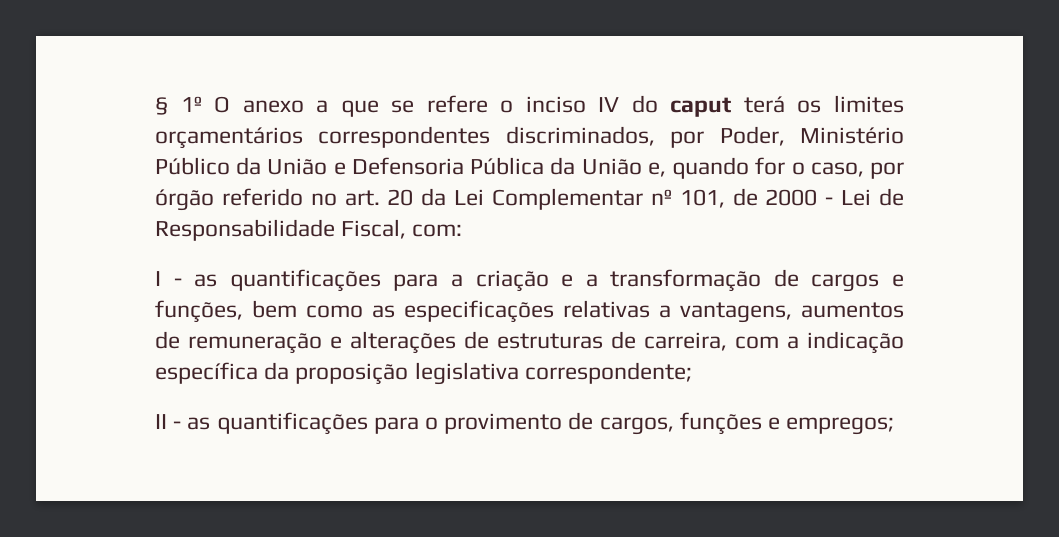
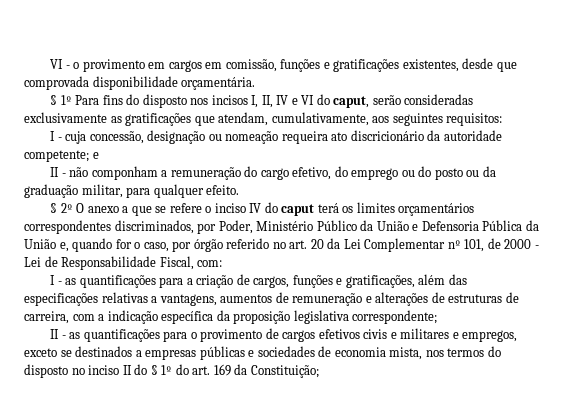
- § 1º O anexo a que se refere o inciso IV do caput terá os limites orçamentários correspondentes discriminados, por Poder, Ministério Público da União e Defensoria Pública da União e, quando for o caso, por órgão referido no art. 20 da Lei Complementar nº 101, de 2000 - Lei de Responsabilidade Fiscal, com:
+ VI - o provimento em cargos em comissão, funções e gratificações existentes, desde que comprovada disponibilidade orçamentária.
+ § 1º Para fins do disposto nos incisos I, II, IV e VI do caput, serão consideradas exclusivamente as gratificações que atendam, cumulativamente, aos seguintes requisitos:
+ I - cuja concessão, designação ou nomeação requeira ato discricionário da autoridade competente; e
+ II - não componham a remuneração do cargo efetivo, do emprego ou do posto ou da graduação militar, para qualquer efeito.
+ § 2º O anexo a que se refere o inciso IV do caput terá os limites orçamentários correspondentes discriminados, por Poder, Ministério Público da União e Defensoria Pública da União e, quando for o caso, por órgão referido no art. 20 da Lei Complementar nº 101, de 2000 - Lei de Responsabilidade Fiscal, com:
- I - as quantificações para a criação e a transformação de cargos e funções, bem como as especificações relativas a vantagens, aumentos de remuneração e alterações de estruturas de carreira, com a indicação específica da proposição legislativa correspondente;
+ I - as quantificações para a criação de cargos, funções e gratificações, além das especificações relativas a vantagens, aumentos de remuneração e alterações de estruturas de carreira, com a indicação específica da proposição legislativa correspondente;
- II - as quantificações para o provimento de cargos, funções e empregos;
+ II - as quantificações para o provimento de cargos efetivos civis e militares e empregos, exceto se destinados a empresas públicas e sociedades de economia mista, nos termos do disposto no inciso II do § 1º do art. 169 da Constituição;

